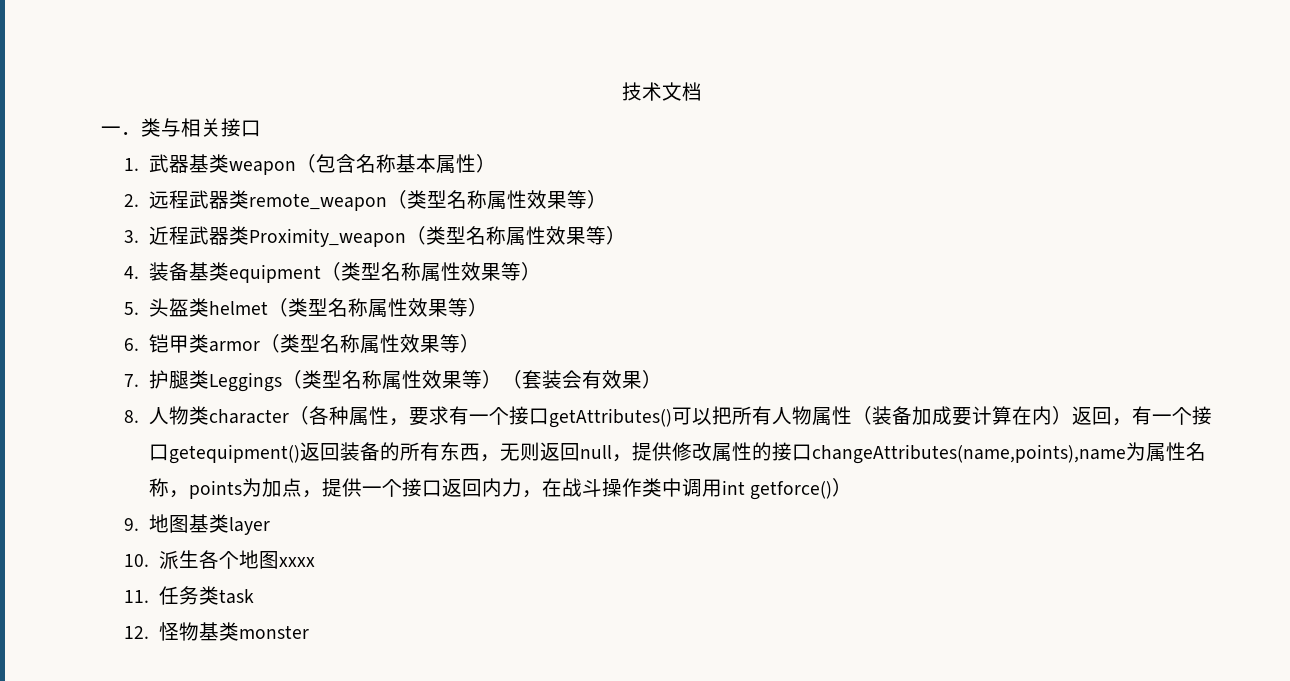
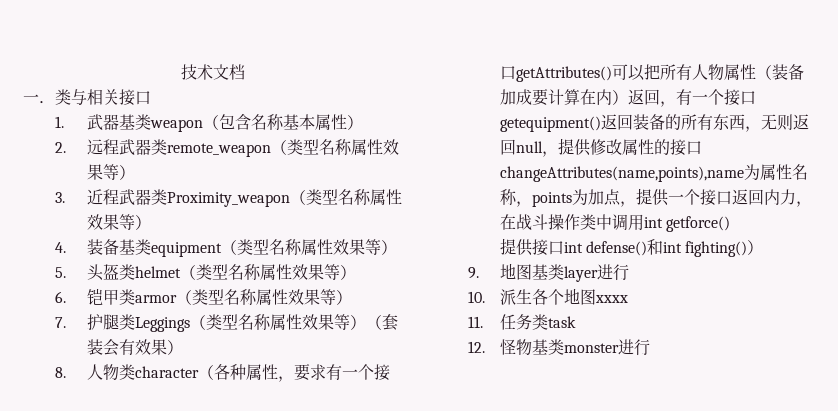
- 8.人物类character（各种属性，要求有一个接口getAttributes()可以把所有人物属性（装备加成要计算在内）返回，有一个接口getequipment()返回装备的所有东西，无则返回null，提供修改属性的接口changeAttributes(name,points),name为属性名称，points为加点，提供一个接口返回内力，在战斗操作类中调用int getforce()）
+ 8.人物类character（各种属性，要求有一个接口getAttributes()可以把所有人物属性（装备加成要计算在内）返回，有一个接口getequipment()返回装备的所有东西，无则返回null，提供修改属性的接口changeAttributes(name,points),name为属性名称，points为加点，提供一个接口返回内力，在战斗操作类中调用int getforce()
+ 提供接口int defense()和int fighting()）
- 9.地图基类layer
+ 9.地图基类layer进行
- 12.怪物基类monster
+ 12.怪物基类monster进行

